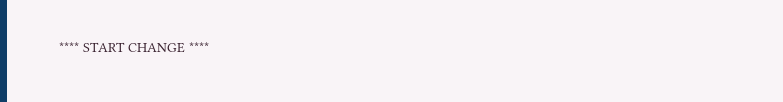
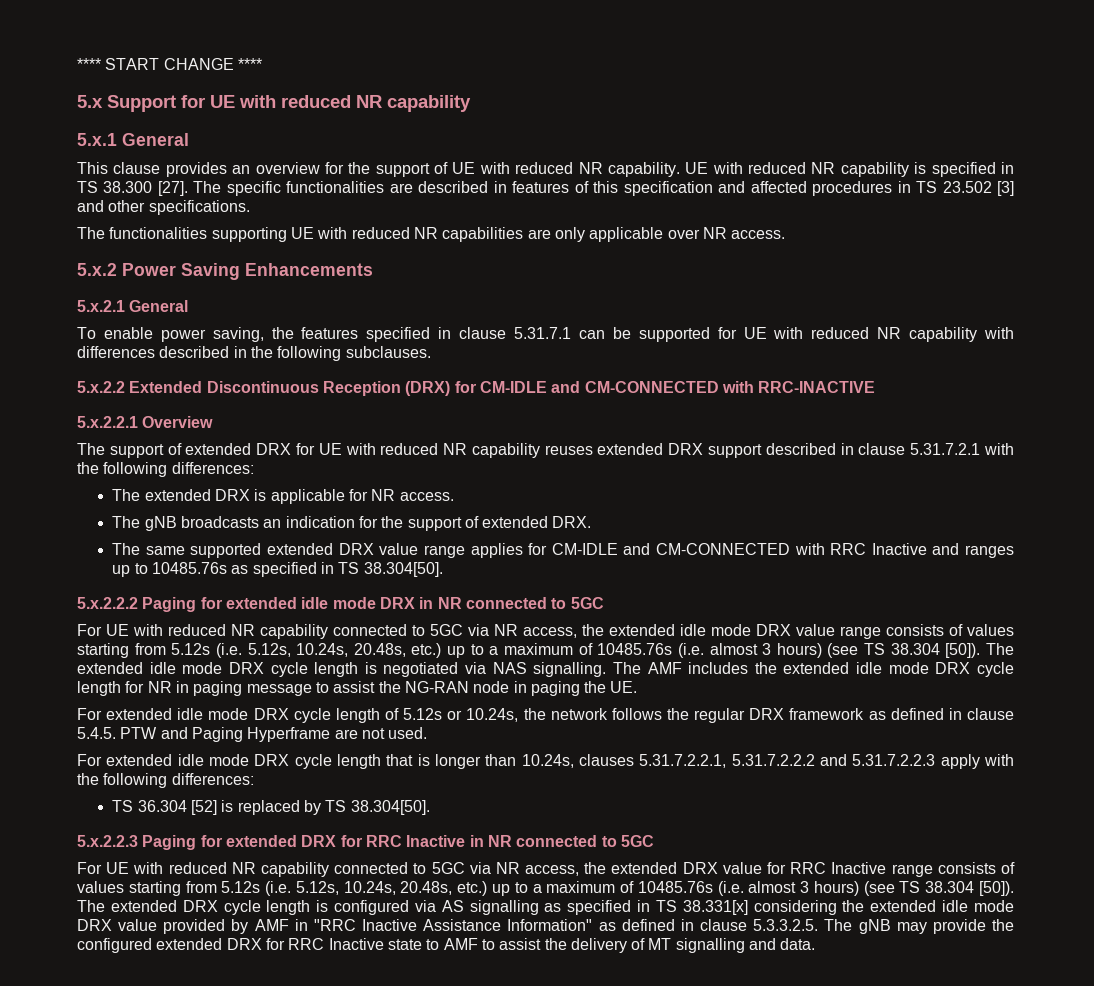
+ 5.x Support for UE with reduced NR capability
+ 5.x.1 General
+ This clause provides an overview for the support of UE with reduced NR capability. UE with reduced NR capability is specified in TS 38.300 [27]. The specific functionalities are described in features of this specification and affected procedures in TS 23.502 [3] and other specifications.
+ The functionalities supporting UE with reduced NR capabilities are only applicable over NR access.
+ 5.x.2 Power Saving Enhancements
+ 5.x.2.1 General
+ To enable power saving, the features specified in clause 5.31.7.1 can be supported for UE with reduced NR capability with differences described in the following subclauses.
+ 5.x.2.2 Extended Discontinuous Reception (DRX) for CM-IDLE and CM-CONNECTED with RRC-INACTIVE
+ 5.x.2.2.1 Overview
+ The support of extended DRX for UE with reduced NR capability reuses extended DRX support described in clause 5.31.7.2.1 with the following differences:
+ The extended DRX is applicable for NR access.
+ The gNB broadcasts an indication for the support of extended DRX.
+ The same supported extended DRX value range applies for CM-IDLE and CM-CONNECTED with RRC Inactive and ranges up to 10485.76s as specified in TS 38.304[50].
+ 5.x.2.2.2 Paging for extended idle mode DRX in NR connected to 5GC
+ For UE with reduced NR capability connected to 5GC via NR access, the extended idle mode DRX value range consists of values starting from 5.12s (i.e. 5.12s, 10.24s, 20.48s, etc.) up to a maximum of 10485.76s (i.e. almost 3 hours) (see TS 38.304 [50]). The extended idle mode DRX cycle length is negotiated via NAS signalling. The AMF includes the extended idle mode DRX cycle length for NR in paging message to assist the NG-RAN node in paging the UE.
+ For extended idle mode DRX cycle length of 5.12s or 10.24s, the network follows the regular DRX framework as defined in clause 5.4.5. PTW and Paging Hyperframe are not used.
+ For extended idle mode DRX cycle length that is longer than 10.24s, clauses 5.31.7.2.2.1, 5.31.7.2.2.2 and 5.31.7.2.2.3 apply with the following differences:
+ TS 36.304 [52] is replaced by TS 38.304[50].
+ 5.x.2.2.3 Paging for extended DRX for RRC Inactive in NR connected to 5GC
+ For UE with reduced NR capability connected to 5GC via NR access, the extended DRX value for RRC Inactive range consists of values starting from 5.12s (i.e. 5.12s, 10.24s, 20.48s, etc.) up to a maximum of 10485.76s (i.e. almost 3 hours) (see TS 38.304 [50]). The extended DRX cycle length is configured via AS signalling as specified in TS 38.331[x] considering the extended idle mode DRX value provided by AMF in "RRC Inactive Assistance Information" as defined in clause 5.3.3.2.5. The gNB may provide the configured extended DRX for RRC Inactive state to AMF to assist the delivery of MT signalling and data.

